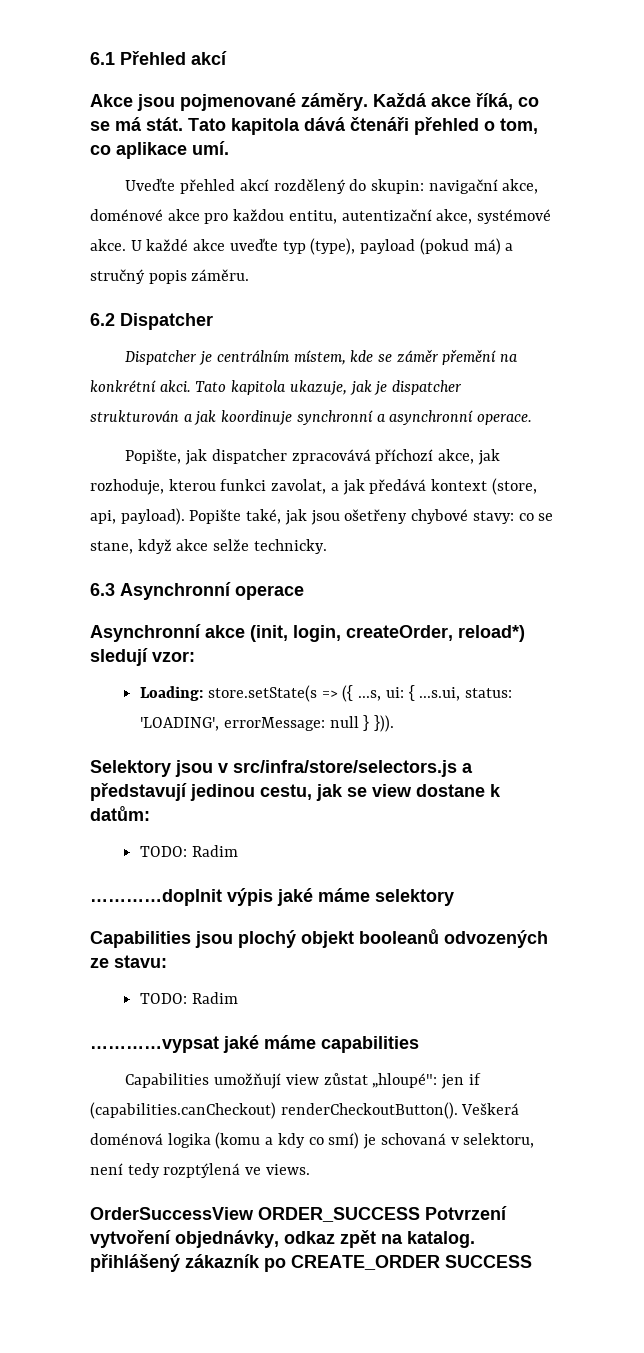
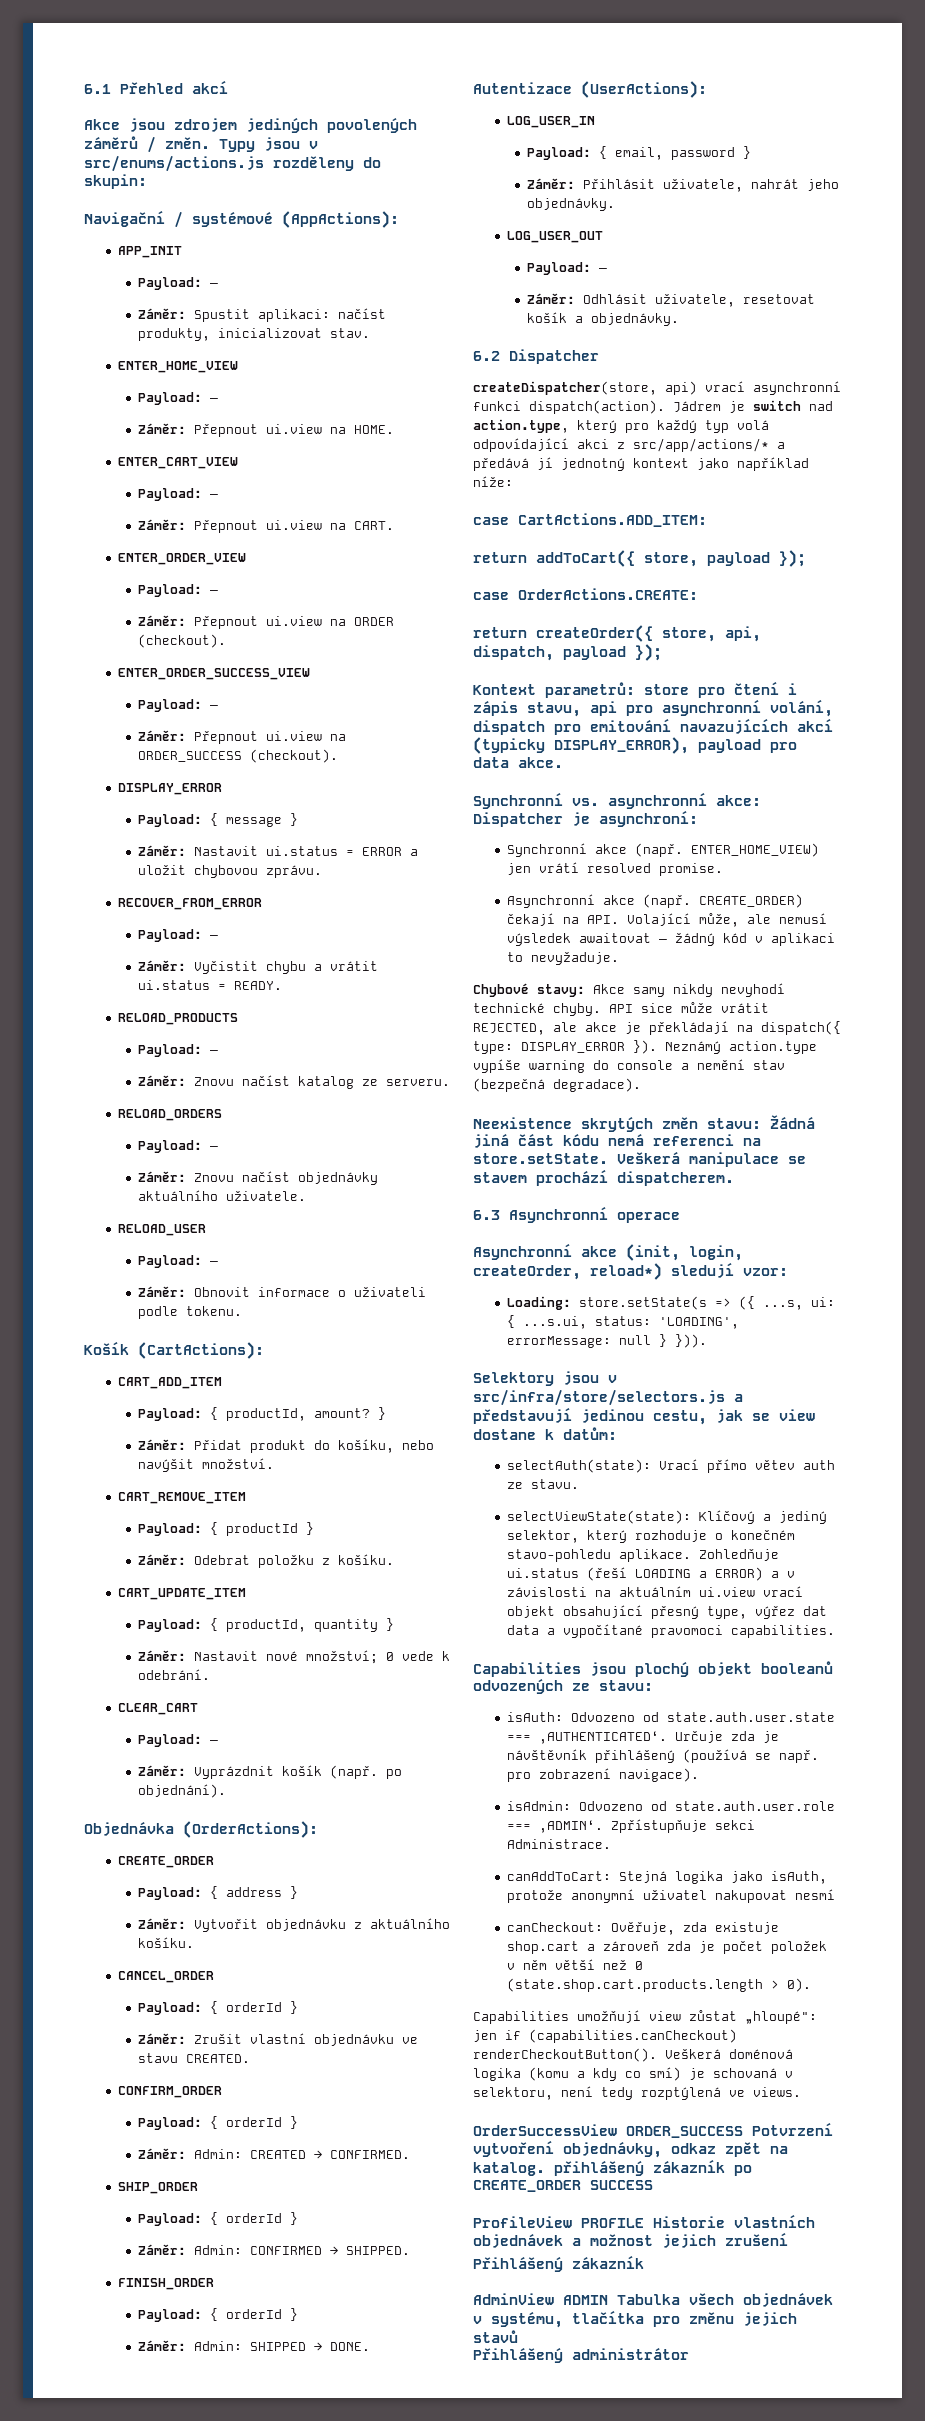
- Akce jsou pojmenované záměry. Každá akce říká, co se má stát. Tato kapitola dává čtenáři přehled o tom, co aplikace umí.
- Uveďte přehled akcí rozdělený do skupin: navigační akce, doménové akce pro každou entitu, autentizační akce, systémové akce. U každé akce uveďte typ (type), payload (pokud má) a stručný popis záměru.
+ Akce jsou zdrojem jediných povolených záměrů / změn. Typy jsou v src/enums/actions.js rozděleny do skupin:
+ Navigační / systémové (AppActions):
+ APP_INIT
+ Payload: —
+ Záměr: Spustit aplikaci: načíst produkty, inicializovat stav.
+ ENTER_HOME_VIEW
+ Payload: —
+ Záměr: Přepnout ui.view na HOME.
+ ENTER_CART_VIEW
+ Payload: —
+ Záměr: Přepnout ui.view na CART.
+ ENTER_ORDER_VIEW
+ Payload: —
+ Záměr: Přepnout ui.view na ORDER (checkout).
+ ENTER_ORDER_SUCCESS_VIEW
+ Payload: —
+ Záměr: Přepnout ui.view na ORDER_SUCCESS (checkout).
+ DISPLAY_ERROR
+ Payload: { message }
+ Záměr: Nastavit ui.status = ERROR a uložit chybovou zprávu.
+ RECOVER_FROM_ERROR
+ Payload: —
+ Záměr: Vyčistit chybu a vrátit ui.status = READY.
+ RELOAD_PRODUCTS
+ Payload: —
+ Záměr: Znovu načíst katalog ze serveru.
+ RELOAD_ORDERS
+ Payload: —
+ Záměr: Znovu načíst objednávky aktuálního uživatele.
+ RELOAD_USER
+ Payload: —
+ Záměr: Obnovit informace o uživateli podle tokenu.
+ Košík (CartActions):
+ CART_ADD_ITEM
+ Payload: { productId, amount? }
+ Záměr: Přidat produkt do košíku, nebo navýšit množství.
+ CART_REMOVE_ITEM
+ Payload: { productId }
+ Záměr: Odebrat položku z košíku.
+ CART_UPDATE_ITEM
+ Payload: { productId, quantity }
+ Záměr: Nastavit nové množství; 0 vede k odebrání.
+ CLEAR_CART
+ Payload: —
+ Záměr: Vyprázdnit košík (např. po objednání).
+ Objednávka (OrderActions):
+ CREATE_ORDER
+ Payload: { address }
+ Záměr: Vytvořit objednávku z aktuálního košíku.
+ CANCEL_ORDER
+ Payload: { orderId }
+ Záměr: Zrušit vlastní objednávku ve stavu CREATED.
+ CONFIRM_ORDER
+ Payload: { orderId }
+ Záměr: Admin: CREATED → CONFIRMED.
+ SHIP_ORDER
+ Payload: { orderId }
+ Záměr: Admin: CONFIRMED → SHIPPED.
+ FINISH_ORDER
+ Payload: { orderId }
+ Záměr: Admin: SHIPPED → DONE.
+ Autentizace (UserActions):
+ LOG_USER_IN
+ Payload: { email, password }
+ Záměr: Přihlásit uživatele, nahrát jeho objednávky.
+ LOG_USER_OUT
+ Payload: —
+ Záměr: Odhlásit uživatele, resetovat košík a objednávky.
  6.2 Dispatcher
- Dispatcher je centrálním místem, kde se záměr přemění na konkrétní akci. Tato kapitola ukazuje, jak je dispatcher strukturován a jak koordinuje synchronní a asynchronní operace.
- Popište, jak dispatcher zpracovává příchozí akce, jak rozhoduje, kterou funkci zavolat, a jak předává kontext (store, api, payload). Popište také, jak jsou ošetřeny chybové stavy: co se stane, když akce selže technicky.
+ createDispatcher(store, api) vrací asynchronní funkci dispatch(action). Jádrem je switch nad action.type, který pro každý typ volá odpovídající akci z src/app/actions/* a předává jí jednotný kontext jako například níže:
+ case CartActions.ADD_ITEM:
+ return addToCart({ store, payload });
+ case OrderActions.CREATE:
+ return createOrder({ store, api, dispatch, payload });
+ Kontext parametrů: store pro čtení i zápis stavu, api pro asynchronní volání, dispatch pro emitování navazujících akcí (typicky DISPLAY_ERROR), payload pro data akce.
+ Synchronní vs. asynchronní akce: Dispatcher je asynchroní:
+ Synchronní akce (např. ENTER_HOME_VIEW) jen vrátí resolved promise.
+ Asynchronní akce (např. CREATE_ORDER) čekají na API. Volající může, ale nemusí výsledek awaitovat — žádný kód v aplikaci to nevyžaduje.
+ Chybové stavy: Akce samy nikdy nevyhodí technické chyby. API sice může vrátit REJECTED, ale akce je překládají na dispatch({ type: DISPLAY_ERROR }). Neznámý action.type vypíše warning do console a nemění stav (bezpečná degradace).
+ Neexistence skrytých změn stavu: Žádná jiná část kódu nemá referenci na store.setState. Veškerá manipulace se stavem prochází dispatcherem.
  Selektory jsou v src/infra/store/selectors.js a představují jedinou cestu, jak se view dostane k datům:
- TODO: Radim
- …………doplnit výpis jaké máme selektory
+ selectAuth(state): Vrací přímo větev auth ze stavu.
+ selectViewState(state): Klíčový a jediný selektor, který rozhoduje o konečném stavo-pohledu aplikace. Zohledňuje ui.status (řeší LOADING a ERROR) a v závislosti na aktuálním ui.view vrací objekt obsahující přesný type, výřez dat data a vypočítané pravomoci capabilities.
  Capabilities jsou plochý objekt booleanů odvozených ze stavu:
- TODO: Radim
- …………vypsat jaké máme capabilities
+ isAuth: Odvozeno od state.auth.user.state === ‚AUTHENTICATED‘. Určuje zda je návštěvník přihlášený (používá se např. pro zobrazení navigace).
+ isAdmin: Odvozeno od state.auth.user.role === ‚ADMIN‘. Zpřístupňuje sekci Administrace.
+ canAddToCart: Stejná logika jako isAuth, protože anonymní uživatel nakupovat nesmí
+ canCheckout: Ověřuje, zda existuje shop.cart a zároveň zda je počet položek v něm větší než 0 (state.shop.cart.products.length > 0).
+ ProfileView PROFILE Historie vlastních objednávek a možnost jejich zrušení
+ Přihlášený zákazník
+ AdminView ADMIN Tabulka všech objednávek v systému, tlačítka pro změnu jejich stavů
+ Přihlášený administrátor

